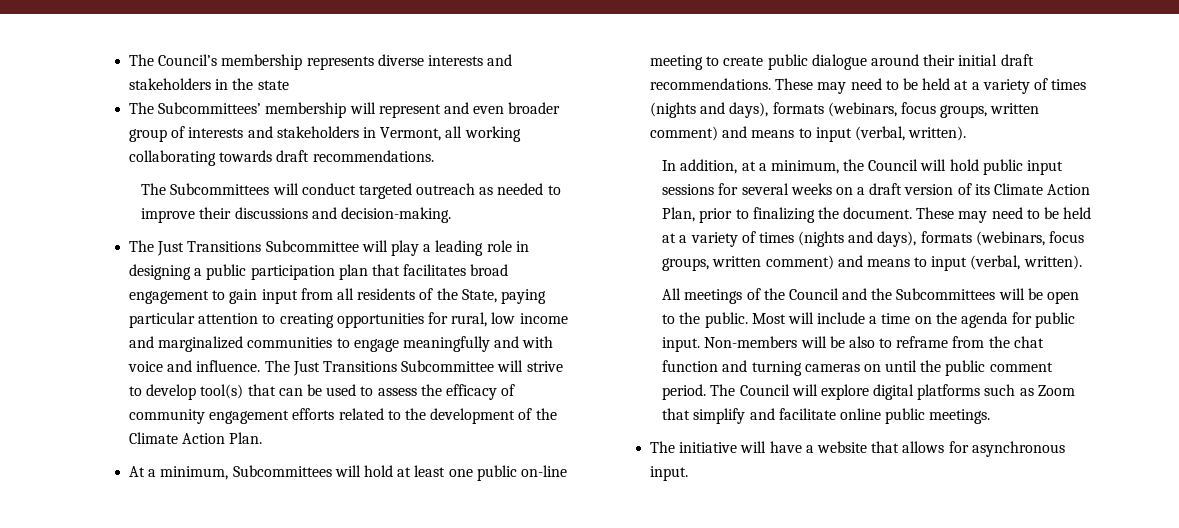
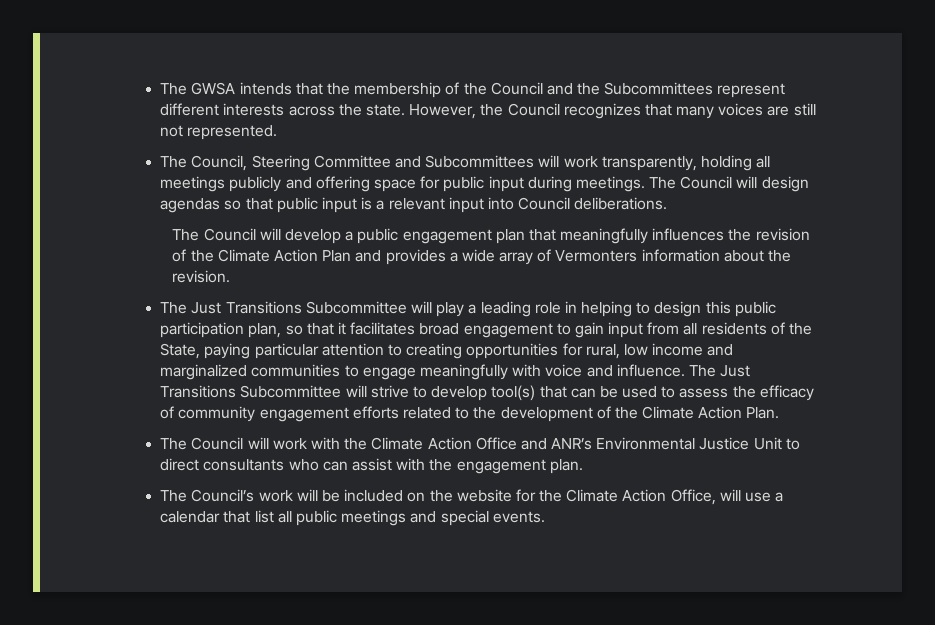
- The Council’s membership represents diverse interests and stakeholders in the state
- The Subcommittees’ membership will represent and even broader group of interests and stakeholders in Vermont, all working collaborating towards draft recommendations.
- The Subcommittees will conduct targeted outreach as needed to improve their discussions and decision-making.
+ The GWSA intends that the membership of the Council and the Subcommittees represent different interests across the state. However, the Council recognizes that many voices are still not represented.
+ The Council, Steering Committee and Subcommittees will work transparently, holding all meetings publicly and offering space for public input during meetings. The Council will design agendas so that public input is a relevant input into Council deliberations.
+ The Council will develop a public engagement plan that meaningfully influences the revision of the Climate Action Plan and provides a wide array of Vermonters information about the revision.
- The Just Transitions Subcommittee will play a leading role in designing a public participation plan that facilitates broad engagement to gain input from all residents of the State, paying particular attention to creating opportunities for rural, low income and marginalized communities to engage meaningfully and with voice and influence.
+ The Just Transitions Subcommittee will play a leading role in helping to design this public participation plan, so that it facilitates broad engagement to gain input from all residents of the State, paying particular attention to creating opportunities for rural, low income and marginalized communities to engage meaningfully with voice and influence.
- At a minimum, Subcommittees will hold at least one public on-line meeting to create public dialogue around their initial draft recommendations. These may need to be held at a variety of times (nights and days), formats (webinars, focus groups, written comment) and means to input (verbal, written).
- In addition, at a minimum, the Council will hold public input sessions for several weeks on a draft version of its Climate Action Plan, prior to finalizing the document. These may need to be held at a variety of times (nights and days), formats (webinars, focus groups, written comment) and means to input (verbal, written).
- All meetings of the Council and the Subcommittees will be open to the public. Most will include a time on the agenda for public input. Non-members will be also to reframe from the chat function and turning cameras on until the public comment period. The Council will explore digital platforms such as Zoom that simplify and facilitate online public meetings.
- The initiative will have a website that allows for asynchronous input.
+ The Council will work with the Climate Action Office and ANR’s Environmental Justice Unit to direct consultants who can assist with the engagement plan.
+ The Council’s work will be included on the website for the Climate Action Office, will use a calendar that list all public meetings and special events.

